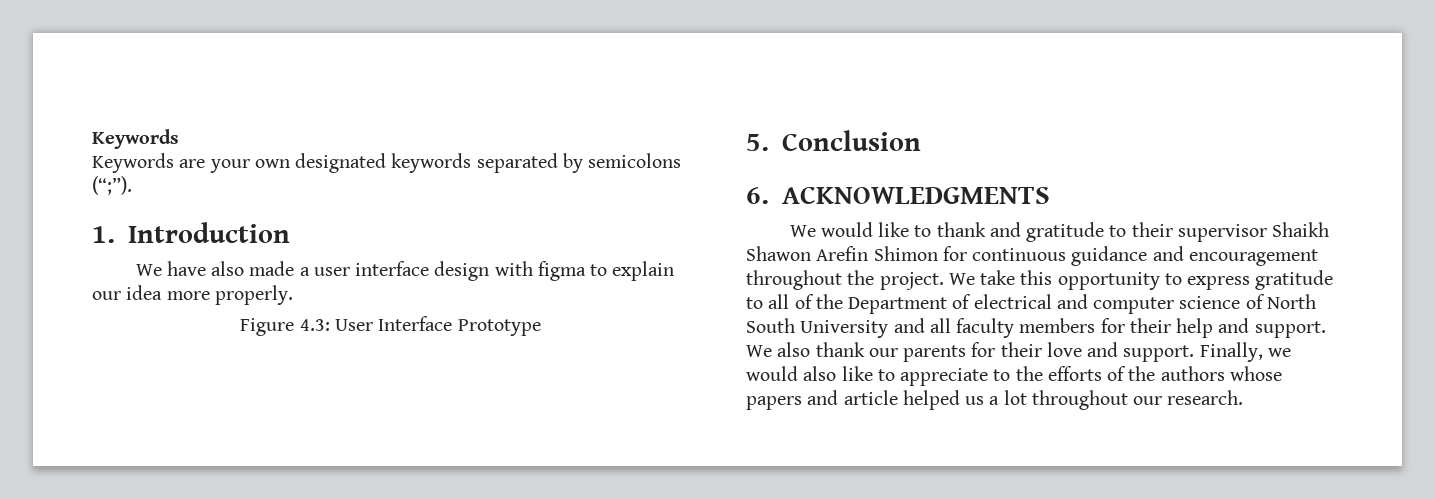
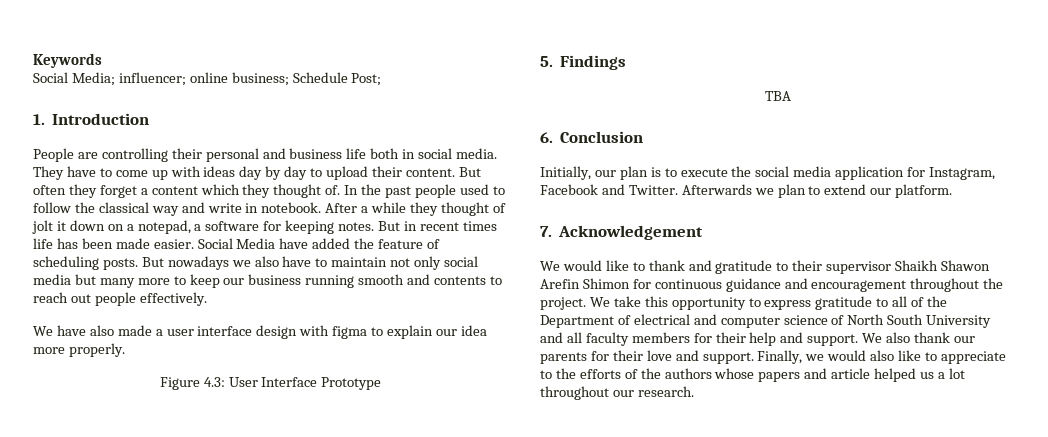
- Keywords are your own designated keywords separated by semicolons (“;”).
+ Social Media; influencer; online business; Schedule Post;
  1. Introduction
+ People are controlling their personal and business life both in social media. They have to come up with ideas day by day to upload their content. But often they forget a content which they thought of. In the past people used to follow the classical way and write in notebook. After a while they thought of jolt it down on a notepad, a software for keeping notes. But in recent times life has been made easier. Social Media have added the feature of scheduling posts. But nowadays we also have to maintain not only social media but many more to keep our business running smooth and contents to reach out people effectively.
- 5. Conclusion
- 6. ACKNOWLEDGMENTS
+ 5. Findings
+ TBA
+ 6. Conclusion
+ Initially, our plan is to execute the social media application for Instagram, Facebook and Twitter. Afterwards we plan to extend our platform.
+ 7. Acknowledgement

